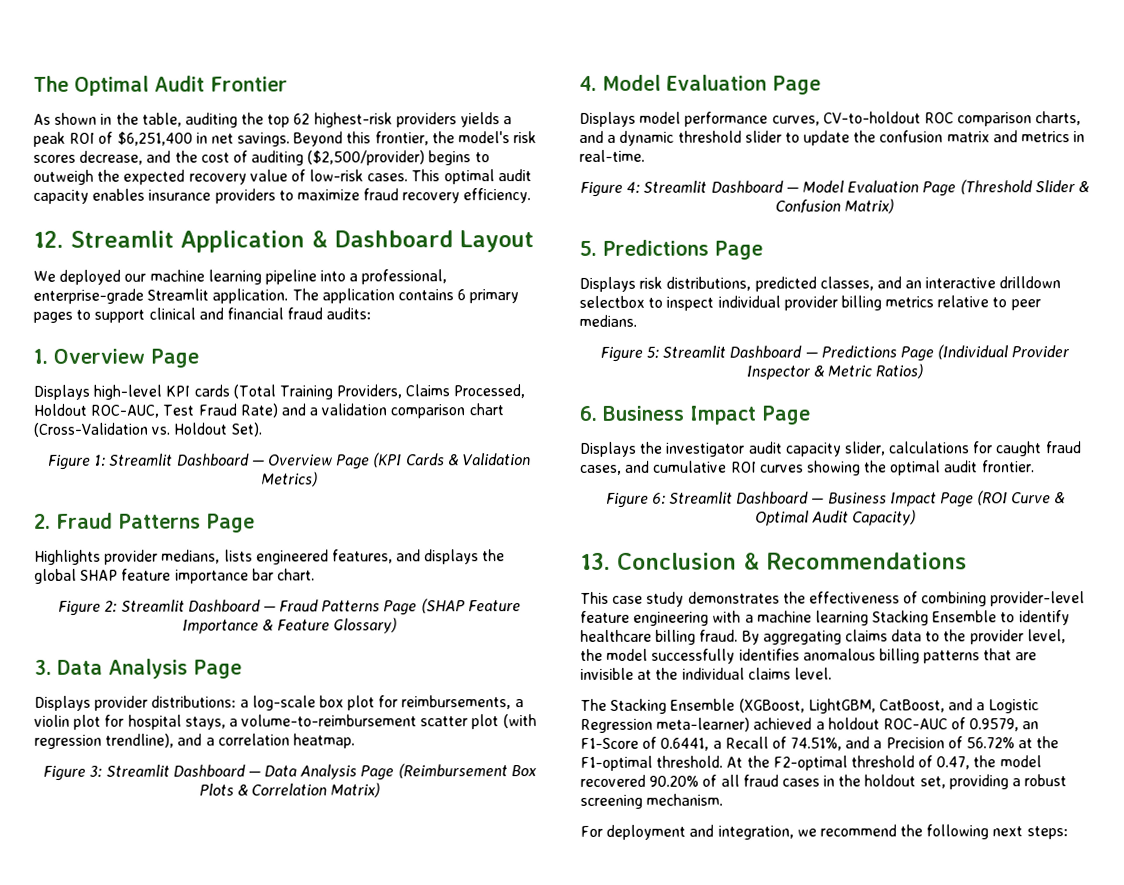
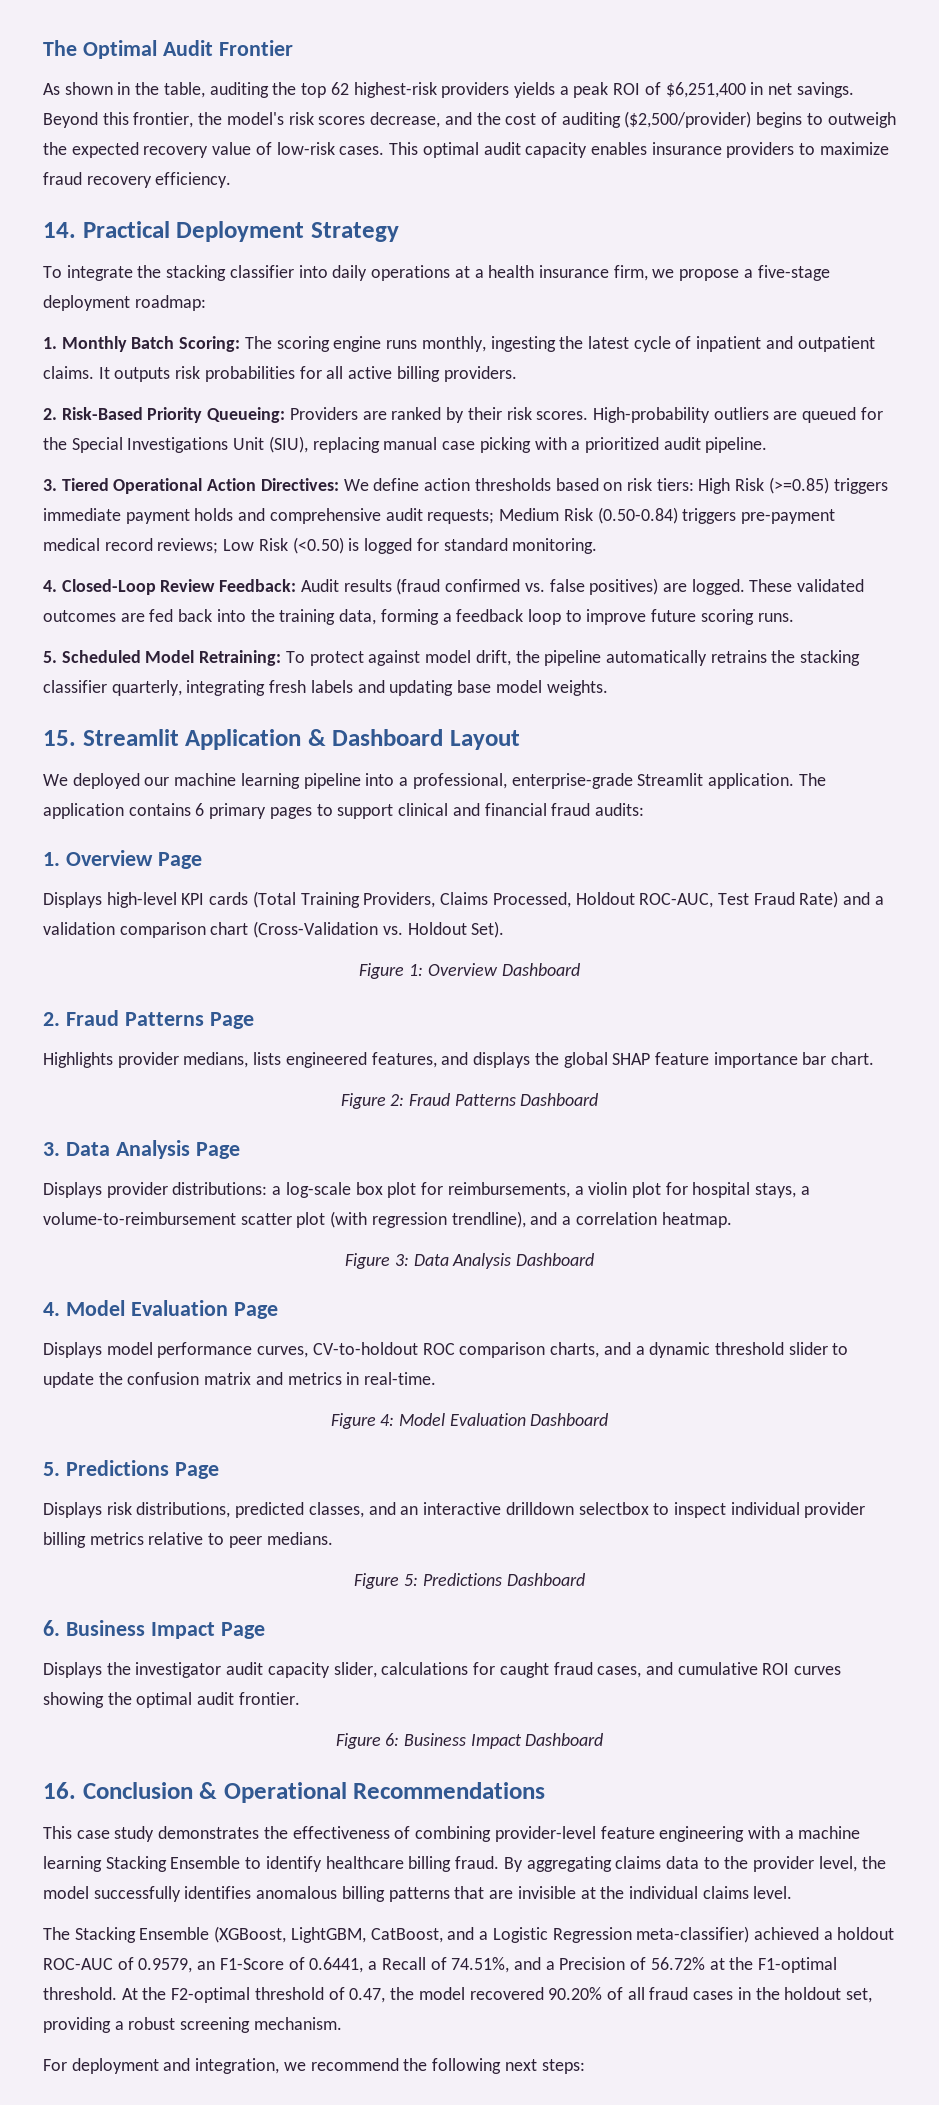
- 12. Streamlit Application & Dashboard Layout
+ 14. Practical Deployment Strategy
+ To integrate the stacking classifier into daily operations at a health insurance firm, we propose a five-stage deployment roadmap:
+ 1. Monthly Batch Scoring: The scoring engine runs monthly, ingesting the latest cycle of inpatient and outpatient claims. It outputs risk probabilities for all active billing providers.
+ 2. Risk-Based Priority Queueing: Providers are ranked by their risk scores. High-probability outliers are queued for the Special Investigations Unit (SIU), replacing manual case picking with a prioritized audit pipeline.
+ 3. Tiered Operational Action Directives: We define action thresholds based on risk tiers: High Risk (>=0.85) triggers immediate payment holds and comprehensive audit requests; Medium Risk (0.50-0.84) triggers pre-payment medical record reviews; Low Risk (<0.50) is logged for standard monitoring.
+ 4. Closed-Loop Review Feedback: Audit results (fraud confirmed vs. false positives) are logged. These validated outcomes are fed back into the training data, forming a feedback loop to improve future scoring runs.
+ 5. Scheduled Model Retraining: To protect against model drift, the pipeline automatically retrains the stacking classifier quarterly, integrating fresh labels and updating base model weights.
+ 15. Streamlit Application & Dashboard Layout
- Figure 1: Streamlit Dashboard — Overview Page (KPI Cards & Validation Metrics)
+ Figure 1: Overview Dashboard
- Figure 2: Streamlit Dashboard — Fraud Patterns Page (SHAP Feature Importance & Feature Glossary)
+ Figure 2: Fraud Patterns Dashboard
- Figure 3: Streamlit Dashboard — Data Analysis Page (Reimbursement Box Plots & Correlation Matrix)
+ Figure 3: Data Analysis Dashboard
- Figure 4: Streamlit Dashboard — Model Evaluation Page (Threshold Slider & Confusion Matrix)
+ Figure 4: Model Evaluation Dashboard
- Figure 5: Streamlit Dashboard — Predictions Page (Individual Provider Inspector & Metric Ratios)
+ Figure 5: Predictions Dashboard
- Figure 6: Streamlit Dashboard — Business Impact Page (ROI Curve & Optimal Audit Capacity)
- 13. Conclusion & Recommendations
+ Figure 6: Business Impact Dashboard
+ 16. Conclusion & Operational Recommendations
- The Stacking Ensemble (XGBoost, LightGBM, CatBoost, and a Logistic Regression meta-learner) achieved a holdout ROC-AUC of 0.9579, an F1-Score of 0.6441, a Recall of 74.51%, and a Precision of 56.72% at the F1-optimal threshold.
+ The Stacking Ensemble (XGBoost, LightGBM, CatBoost, and a Logistic Regression meta-classifier) achieved a holdout ROC-AUC of 0.9579, an F1-Score of 0.6441, a Recall of 74.51%, and a Precision of 56.72% at the F1-optimal threshold.

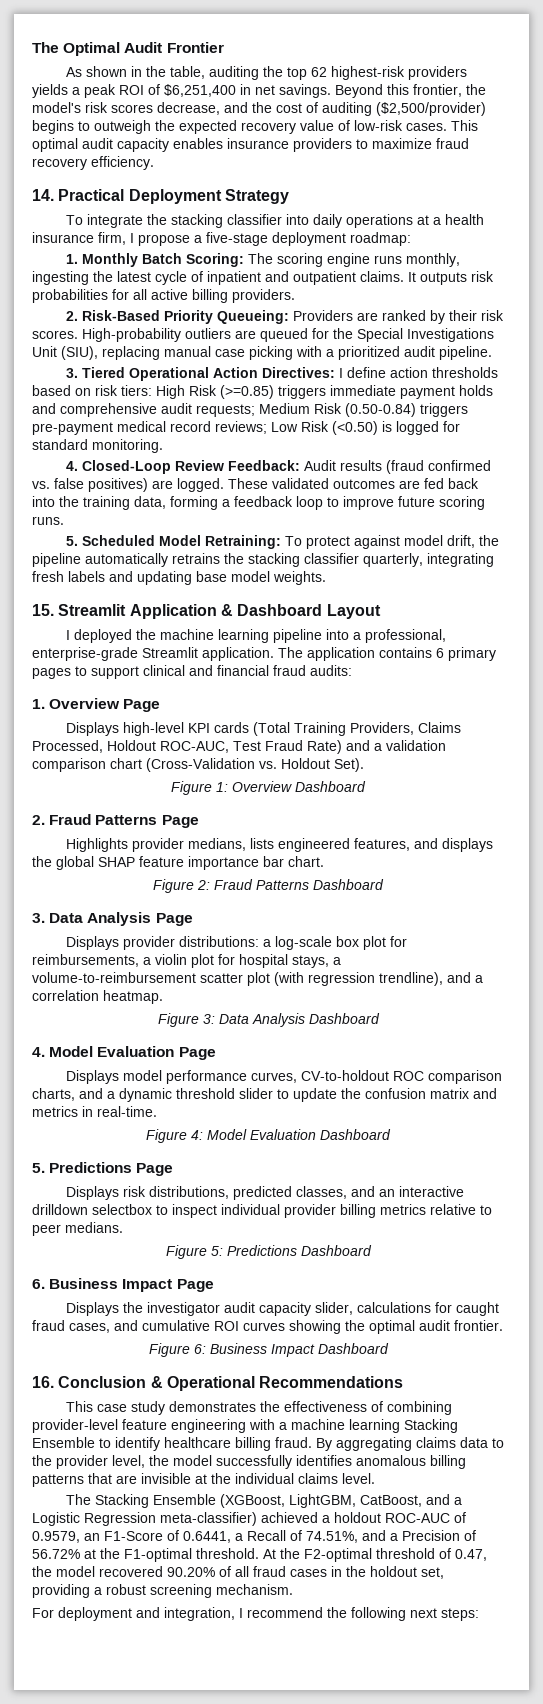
- To integrate the stacking classifier into daily operations at a health insurance firm, we propose a five-stage deployment roadmap:
+ To integrate the stacking classifier into daily operations at a health insurance firm, I propose a five-stage deployment roadmap:
- 3. Tiered Operational Action Directives: We define action thresholds based on risk tiers: High Risk (>=0.85) triggers immediate payment holds and comprehensive audit requests; Medium Risk (0.50-0.84) triggers pre-payment medical record reviews; Low Risk (<0.50) is logged for standard monitoring.
+ 3. Tiered Operational Action Directives: I define action thresholds based on risk tiers: High Risk (>=0.85) triggers immediate payment holds and comprehensive audit requests; Medium Risk (0.50-0.84) triggers pre-payment medical record reviews; Low Risk (<0.50) is logged for standard monitoring.
- We deployed our machine learning pipeline into a professional, enterprise-grade Streamlit application.
+ I deployed the machine learning pipeline into a professional, enterprise-grade Streamlit application.
- For deployment and integration, we recommend the following next steps:
+ For deployment and integration, I recommend the following next steps:

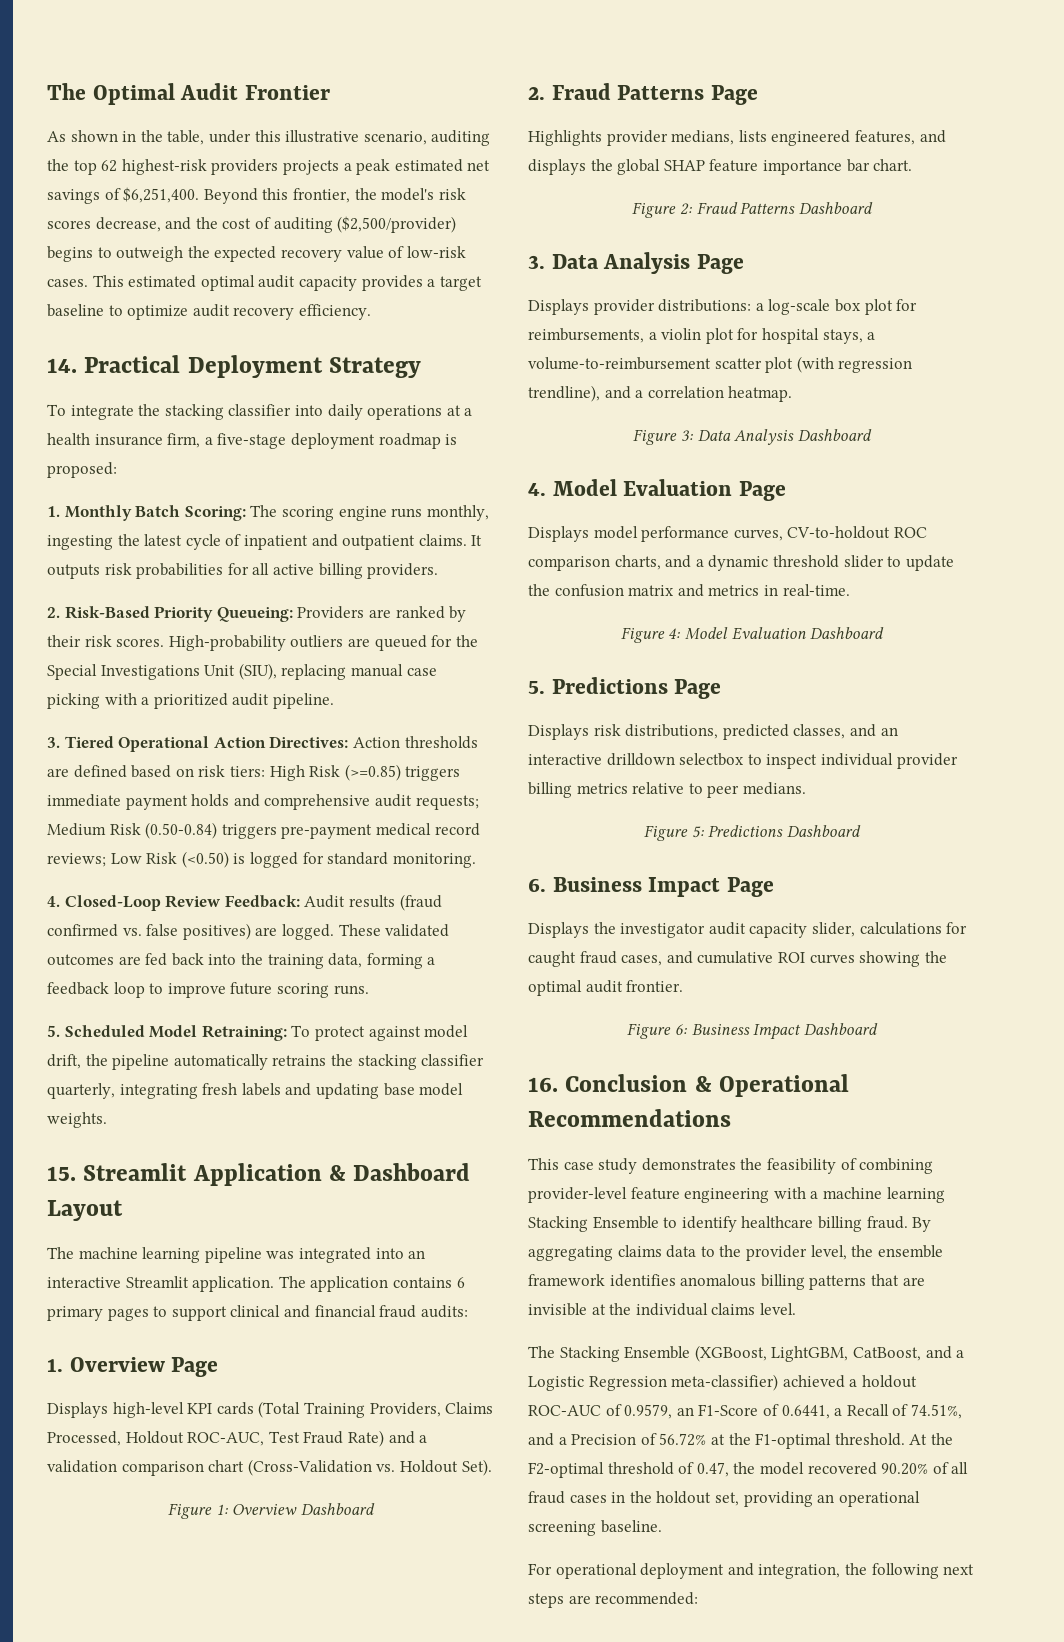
- As shown in the table, auditing the top 62 highest-risk providers yields a peak ROI of $6,251,400 in net savings.
+ As shown in the table, under this illustrative scenario, auditing the top 62 highest-risk providers projects a peak estimated net savings of $6,251,400.
- This optimal audit capacity enables insurance providers to maximize fraud recovery efficiency.
+ This estimated optimal audit capacity provides a target baseline to optimize audit recovery efficiency.
- To integrate the stacking classifier into daily operations at a health insurance firm, I propose a five-stage deployment roadmap:
+ To integrate the stacking classifier into daily operations at a health insurance firm, a five-stage deployment roadmap is proposed:
- 3. Tiered Operational Action Directives: I define action thresholds based on risk tiers: High Risk (>=0.85) triggers immediate payment holds and comprehensive audit requests; Medium Risk (0.50-0.84) triggers pre-payment medical record reviews; Low Risk (<0.50) is logged for standard monitoring.
+ 3. Tiered Operational Action Directives: Action thresholds are defined based on risk tiers: High Risk (>=0.85) triggers immediate payment holds and comprehensive audit requests; Medium Risk (0.50-0.84) triggers pre-payment medical record reviews; Low Risk (<0.50) is logged for standard monitoring.
- I deployed the machine learning pipeline into a professional, enterprise-grade Streamlit application.
+ The machine learning pipeline was integrated into an interactive Streamlit application.
- This case study demonstrates the effectiveness of combining provider-level feature engineering with a machine learning Stacking Ensemble to identify healthcare billing fraud.
+ This case study demonstrates the feasibility of combining provider-level feature engineering with a machine learning Stacking Ensemble to identify healthcare billing fraud.
- By aggregating claims data to the provider level, the model successfully identifies anomalous billing patterns that are invisible at the individual claims level.
+ By aggregating claims data to the provider level, the ensemble framework identifies anomalous billing patterns that are invisible at the individual claims level.
- At the F2-optimal threshold of 0.47, the model recovered 90.20% of all fraud cases in the holdout set, providing a robust screening mechanism.
+ At the F2-optimal threshold of 0.47, the model recovered 90.20% of all fraud cases in the holdout set, providing an operational screening baseline.
- For deployment and integration, I recommend the following next steps:
+ For operational deployment and integration, the following next steps are recommended:

